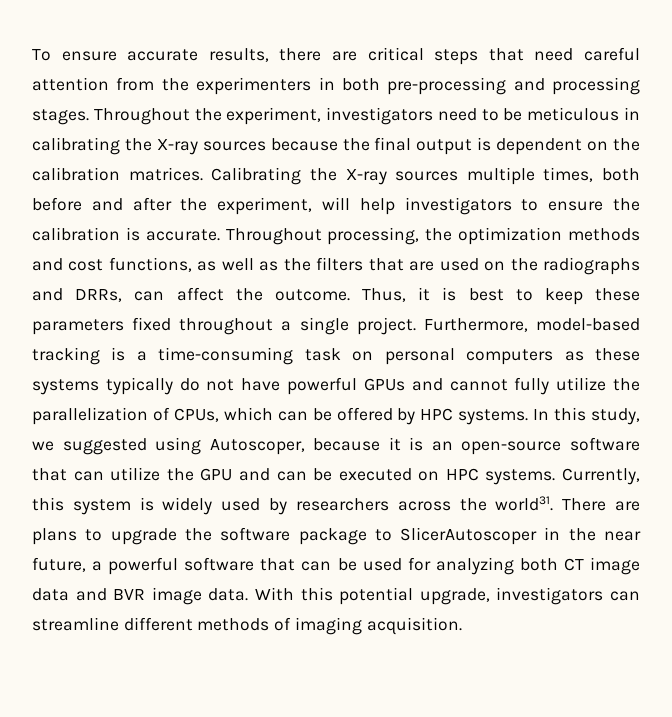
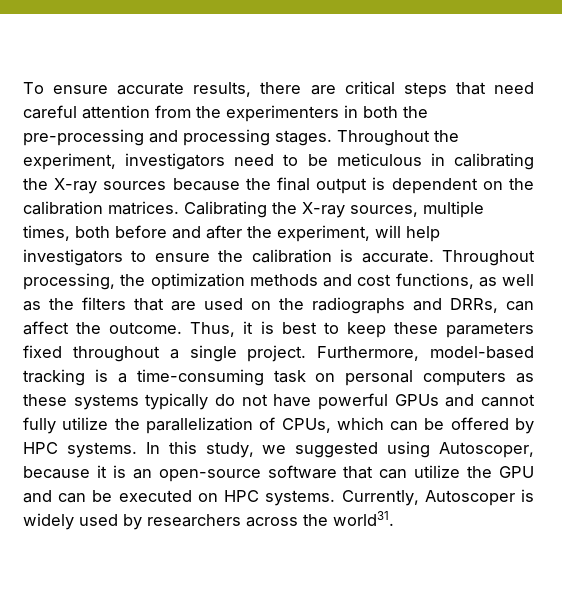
- To ensure accurate results, there are critical steps that need careful attention from the experimenters in both pre-processing and processing stages.
+ To ensure accurate results, there are critical steps that need careful attention from the experimenters in both the pre-processing and processing stages.
- Calibrating the X-ray sources multiple times, both before and after the experiment, will help investigators to ensure the calibration is accurate.
+ Calibrating the X-ray sources, multiple times, both before and after the experiment, will help investigators to ensure the calibration is accurate.
- Currently, this system is widely used by researchers across the world31. There are plans to upgrade the software package to SlicerAutoscoper in the near future, a powerful software that can be used for analyzing both CT image data and BVR image data. With this potential upgrade, investigators can streamline different methods of imaging acquisition.
+ Currently, Autoscoper is widely used by researchers across the world31.

